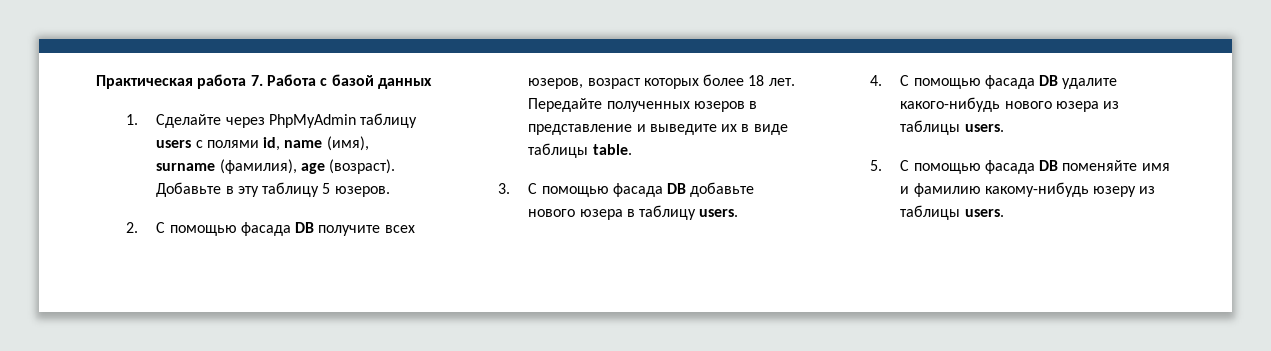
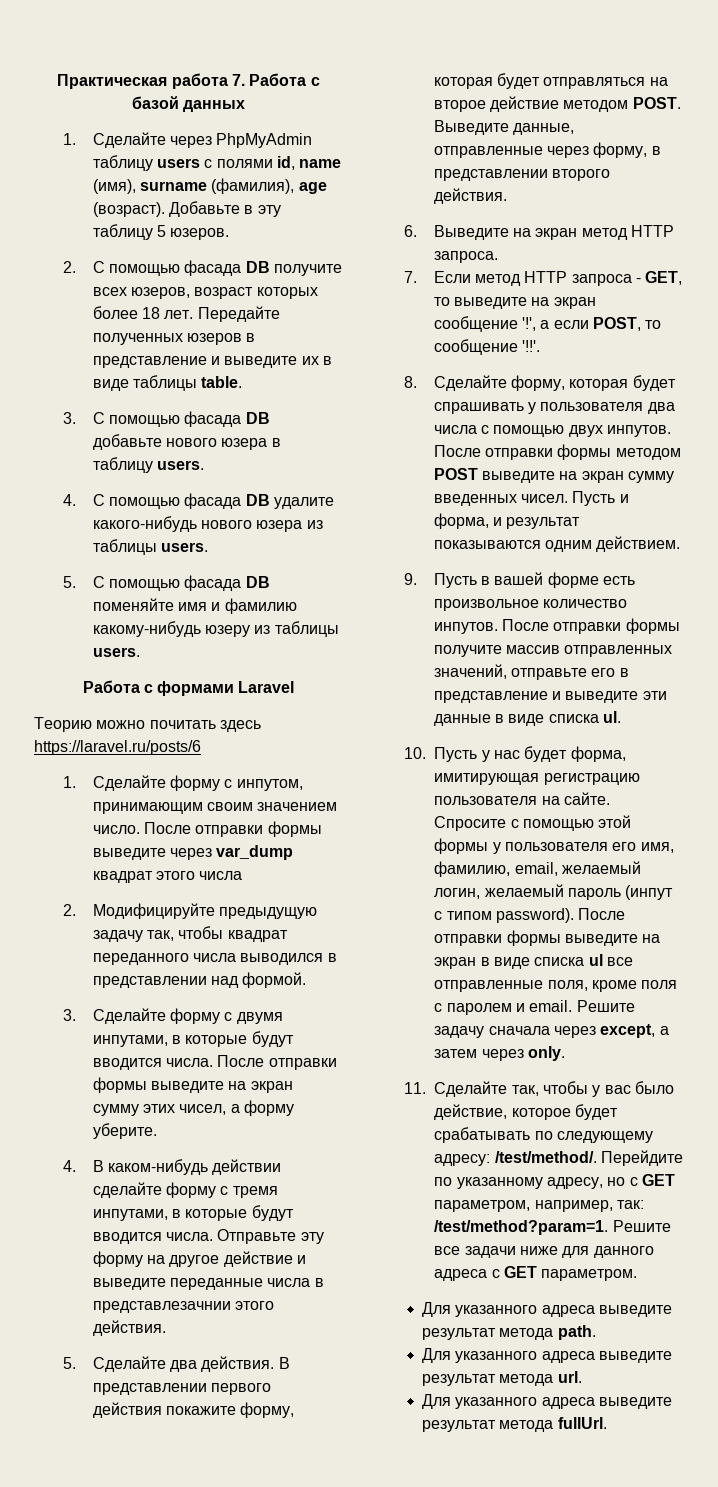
+ Работа с формами Laravel
+ Теорию можно почитать здесь https://laravel.ru/posts/6
+ 1. Сделайте форму с инпутом, принимающим своим значением число. После отправки формы выведите через var_dump квадрат этого числа
+ 2. Модифицируйте предыдущую задачу так, чтобы квадрат переданного числа выводился в представлении над формой.
+ 3. Сделайте форму с двумя инпутами, в которые будут вводится числа. После отправки формы выведите на экран сумму этих чисел, а форму уберите.
+ 4. В каком-нибудь действии сделайте форму с тремя инпутами, в которые будут вводится числа. Отправьте эту форму на другое действие и выведите переданные числа в представлезачнии этого действия.
+ 5. Сделайте два действия. В представлении первого действия покажите форму, которая будет отправляться на второе действие методом POST. Выведите данные, отправленные через форму, в представлении второго действия.
+ 6. Выведите на экран метод HTTP запроса.
+ 7. Если метод HTTP запроса - GET, то выведите на экран сообщение '!', а если POST, то сообщение '!!'.
+ 8. Сделайте форму, которая будет спрашивать у пользователя два числа с помощью двух инпутов. После отправки формы методом POST выведите на экран сумму введенных чисел. Пусть и форма, и результат показываются одним действием.
+ 9. Пусть в вашей форме есть произвольное количество инпутов. После отправки формы получите массив отправленных значений, отправьте его в представление и выведите эти данные в виде списка ul.
+ 10. Пусть у нас будет форма, имитирующая регистрацию пользователя на сайте. Спросите с помощью этой формы у пользователя его имя, фамилию, email, желаемый логин, желаемый пароль (инпут с типом password). После отправки формы выведите на экран в виде списка ul все отправленные поля, кроме поля с паролем и email. Решите задачу сначала через except, а затем через only.
+ 11. Сделайте так, чтобы у вас было действие, которое будет срабатывать по следующему адресу: /test/method/. Перейдите по указанному адресу, но с GET параметром, например, так: /test/method?param=1. Решите все задачи ниже для данного адреса с GET параметром.
+ Для указанного адреса выведите результат метода path.
+ Для указанного адреса выведите результат метода url.
+ Для указанного адреса выведите результат метода fullUrl.

